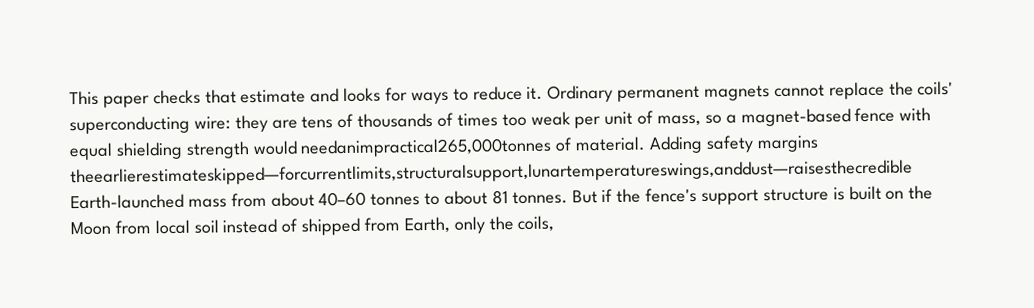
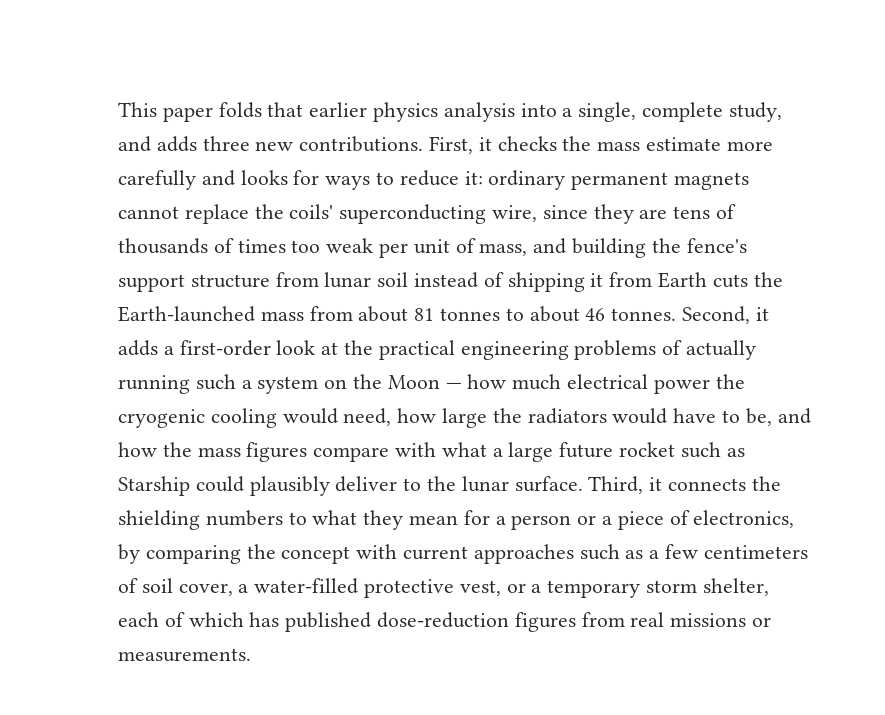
- This paper checks that estimate and looks for ways to reduce it. Ordinary permanent magnets cannot replace the coils' superconducting wire: they are tens of thousands of times too weak per unit of mass, so a magnet-based fence with equal shielding strength would needanimpractical265,000tonnes of material. Adding safety margins theearlierestimateskipped—forcurrentlimits,structuralsupport,lunartemperatureswings,anddust—raisesthecredible Earth-launched mass from about 40–60 tonnes to about 81 tonnes. But if the fence's support structure is built on the Moon from local soil instead of shipped from Earth, only the coils,
+ This paper folds that earlier physics analysis into a single, complete study, and adds three new contributions. First, it checks the mass estimate more carefully and looks for ways to reduce it: ordinary permanent magnets cannot replace the coils' superconducting wire, since they are tens of thousands of times too weak per unit of mass, and building the fence's support structure from lunar soil instead of shipping it from Earth cuts the Earth-launched mass from about 81 tonnes to about 46 tonnes. Second, it adds a first-order look at the practical engineering problems of actually running such a system on the Moon — how much electrical power the cryogenic cooling would need, how large the radiators would have to be, and how the mass figures compare with what a large future rocket such as Starship could plausibly deliver to the lunar surface. Third, it connects the shielding numbers to what they mean for a person or a piece of electronics, by comparing the concept with current approaches such as a few centimeters of soil cover, a water-filled protective vest, or a temporary storm shelter, each of which has published dose-reduction figures from real missions or measurements.

